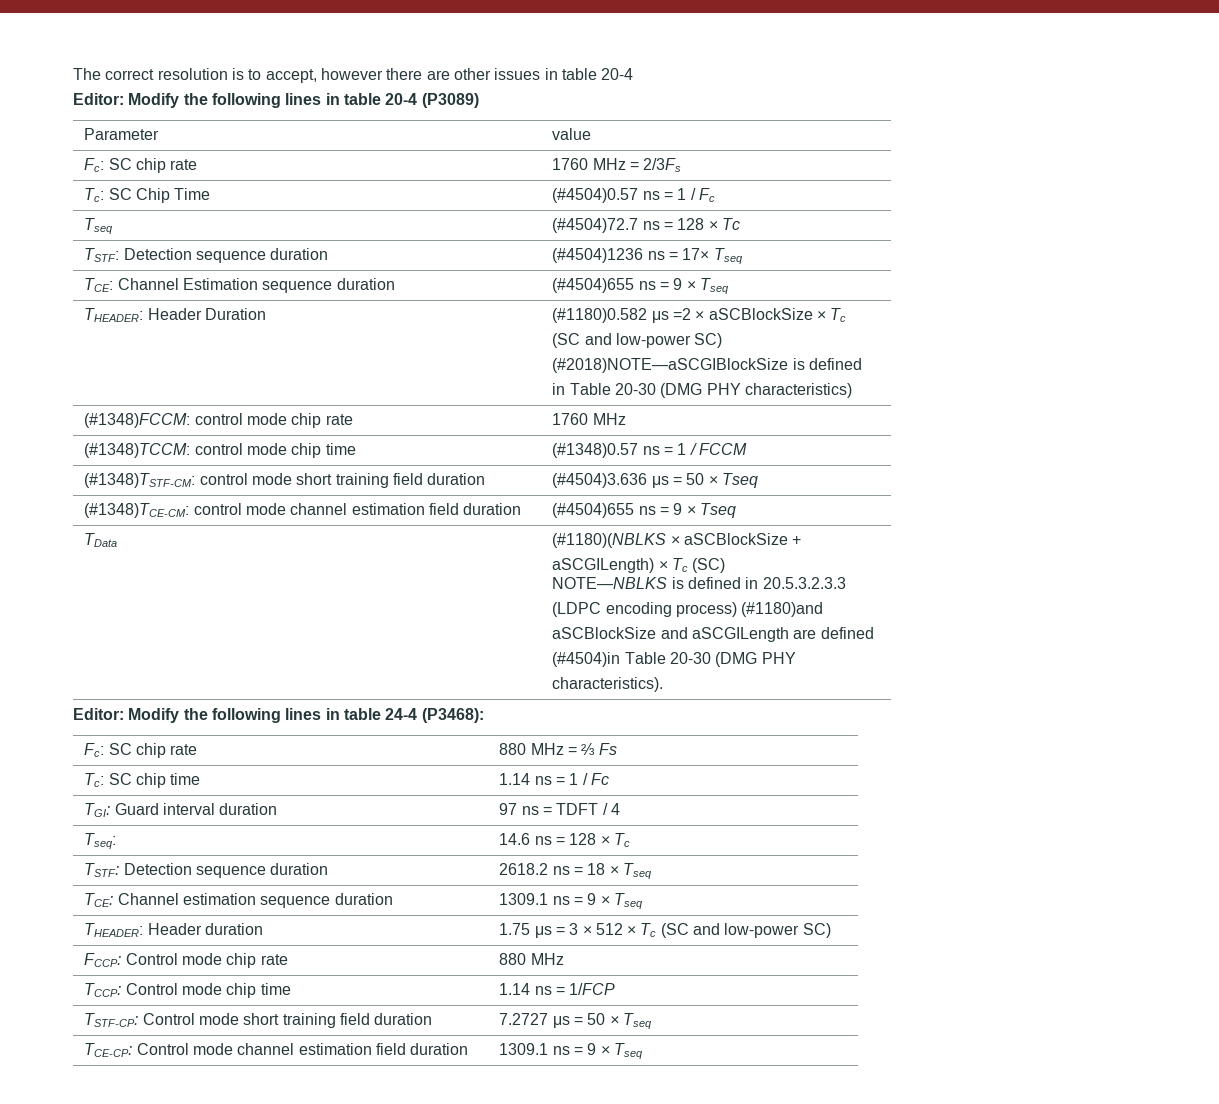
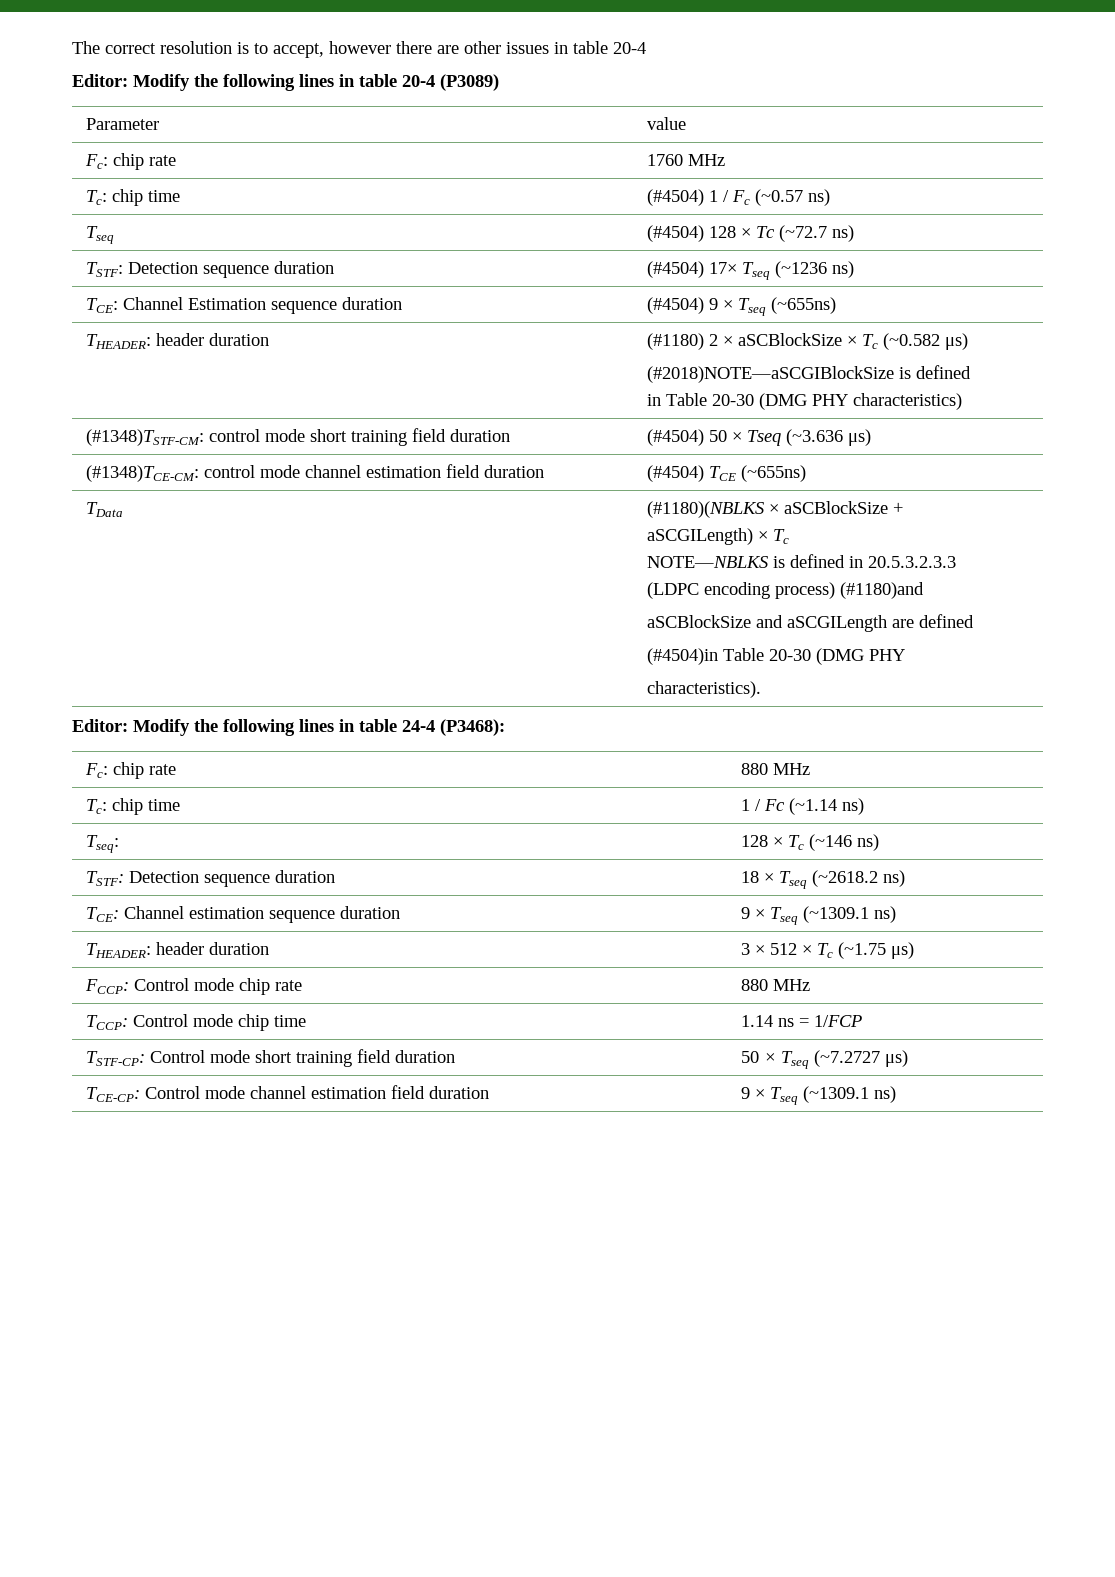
- Fc: SC chip rate | 1760 MHz = 2/3Fs
- Tc: SC Chip Time | (#4504)0.57 ns = 1 / Fc
+ Fc: chip rate | 1760 MHz
+ Tc: chip time | (#4504) 1 / Fc (~0.57 ns)
- Tseq | (#4504)72.7 ns = 128 × Tc
- TSTF: Detection sequence duration | (#4504)1236 ns = 17× Tseq
+ Tseq | (#4504) 128 × Tc (~72.7 ns)
+ TSTF: Detection sequence duration | (#4504) 17× Tseq (~1236 ns)
- TCE: Channel Estimation sequence duration | (#4504)655 ns = 9 × Tseq
- THEADER: Header Duration | (#1180)0.582 μs =2 × aSCBlockSize × Tc
- (SC and low-power SC)
+ TCE: Channel Estimation sequence duration | (#4504) 9 × Tseq (~655ns)
+ THEADER: header duration | (#1180) 2 × aSCBlockSize × Tc (~0.582 μs)
- (#1348)FCCM: control mode chip rate | 1760 MHz
- (#1348)TCCM: control mode chip time | (#1348)0.57 ns = 1 / FCCM
- (#1348)TSTF-CM: control mode short training field duration | (#4504)3.636 μs = 50 × Tseq
+ (#1348)TSTF-CM: control mode short training field duration | (#4504) 50 × Tseq (~3.636 μs)
- (#1348)TCE-CM: control mode channel estimation field duration | (#4504)655 ns = 9 × Tseq
+ (#1348)TCE-CM: control mode channel estimation field duration | (#4504) TCE (~655ns)
  TData | (#1180)(NBLKS × aSCBlockSize +
- aSCGILength) × Tc (SC)
+ aSCGILength) × Tc
- Fc: SC chip rate | 880 MHz = ⅔ Fs
- Tc: SC chip time | 1.14 ns = 1 / Fc
- TGI: Guard interval duration | 97 ns = TDFT / 4
- Tseq: | 14.6 ns = 128 × Tc
- TSTF: Detection sequence duration | 2618.2 ns = 18 × Tseq
+ Fc: chip rate | 880 MHz
+ Tc: chip time | 1 / Fc (~1.14 ns)
+ Tseq: | 128 × Tc (~146 ns)
+ TSTF: Detection sequence duration | 18 × Tseq (~2618.2 ns)
- TCE: Channel estimation sequence duration | 1309.1 ns = 9 × Tseq
- THEADER: Header duration | 1.75 μs = 3 × 512 × Tc (SC and low-power SC)
+ TCE: Channel estimation sequence duration | 9 × Tseq (~1309.1 ns)
+ THEADER: header duration | 3 × 512 × Tc (~1.75 μs)
- TSTF-CP: Control mode short training field duration | 7.2727 μs = 50 × Tseq
+ TSTF-CP: Control mode short training field duration | 50 × Tseq (~7.2727 μs)
- TCE-CP: Control mode channel estimation field duration | 1309.1 ns = 9 × Tseq
+ TCE-CP: Control mode channel estimation field duration | 9 × Tseq (~1309.1 ns)

